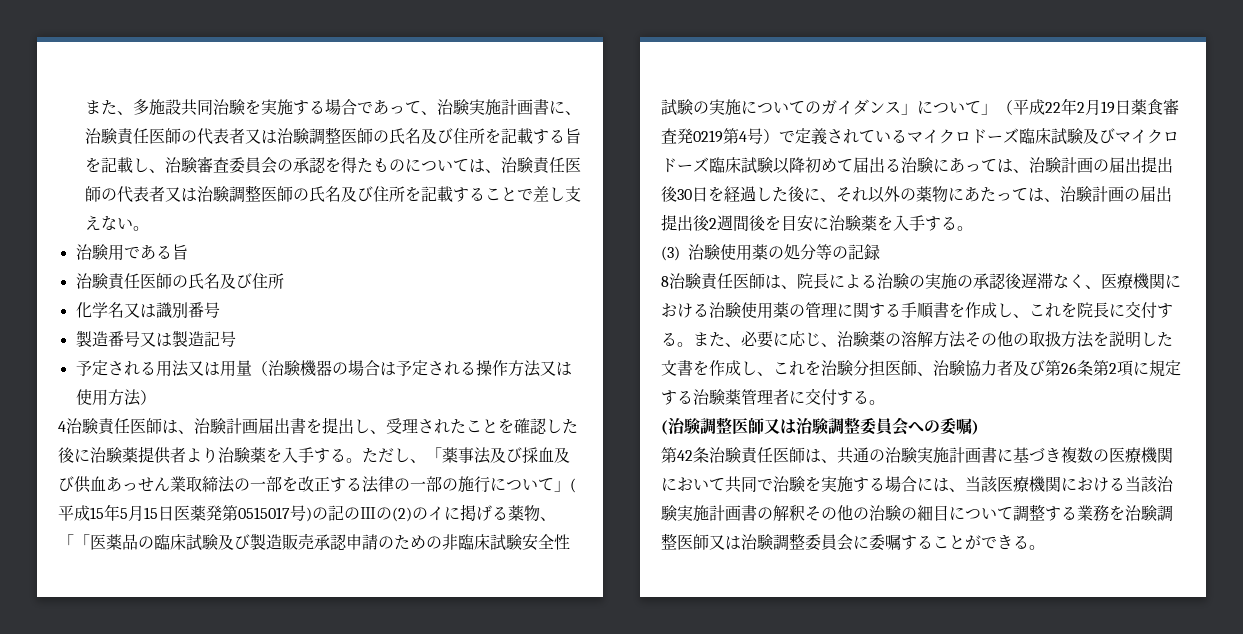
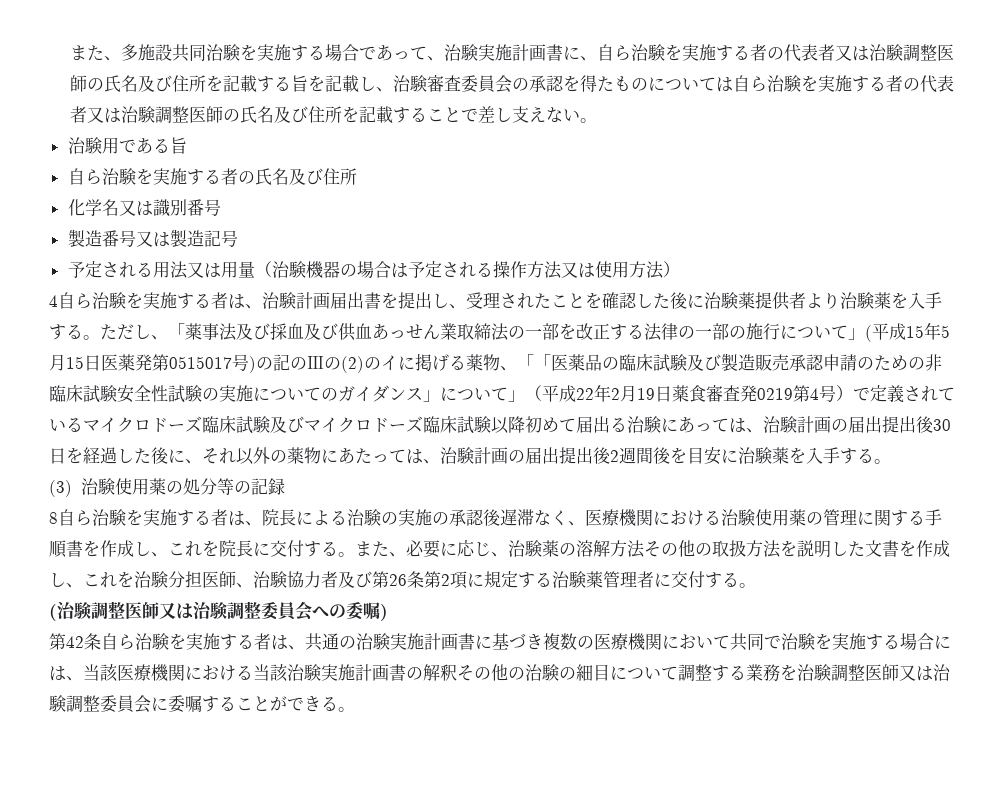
- また、多施設共同治験を実施する場合であって、治験実施計画書に、治験責任医師の代表者又は治験調整医師の氏名及び住所を記載する旨を記載し、治験審査委員会の承認を得たものについては、治験責任医師の代表者又は治験調整医師の氏名及び住所を記載することで差し支えない。
+ また、多施設共同治験を実施する場合であって、治験実施計画書に、自ら治験を実施する者の代表者又は治験調整医師の氏名及び住所を記載する旨を記載し、治験審査委員会の承認を得たものについては自ら治験を実施する者の代表者又は治験調整医師の氏名及び住所を記載することで差し支えない。
- 治験責任医師の氏名及び住所
+ 自ら治験を実施する者の氏名及び住所
- 4治験責任医師は、治験計画届出書を提出し、受理されたことを確認した後に治験薬提供者より治験薬を入手する。
+ 4自ら治験を実施する者は、治験計画届出書を提出し、受理されたことを確認した後に治験薬提供者より治験薬を入手する。
- 8治験責任医師は、院長による治験の実施の承認後遅滞なく、医療機関における治験使用薬の管理に関する手順書を作成し、これを院長に交付する。
+ 8自ら治験を実施する者は、院長による治験の実施の承認後遅滞なく、医療機関における治験使用薬の管理に関する手順書を作成し、これを院長に交付する。
- 第42条治験責任医師は、共通の治験実施計画書に基づき複数の医療機関において共同で治験を実施する場合には、当該医療機関における当該治験実施計画書の解釈その他の治験の細目について調整する業務を治験調整医師又は治験調整委員会に委嘱することができる。
+ 第42条自ら治験を実施する者は、共通の治験実施計画書に基づき複数の医療機関において共同で治験を実施する場合には、当該医療機関における当該治験実施計画書の解釈その他の治験の細目について調整する業務を治験調整医師又は治験調整委員会に委嘱することができる。

